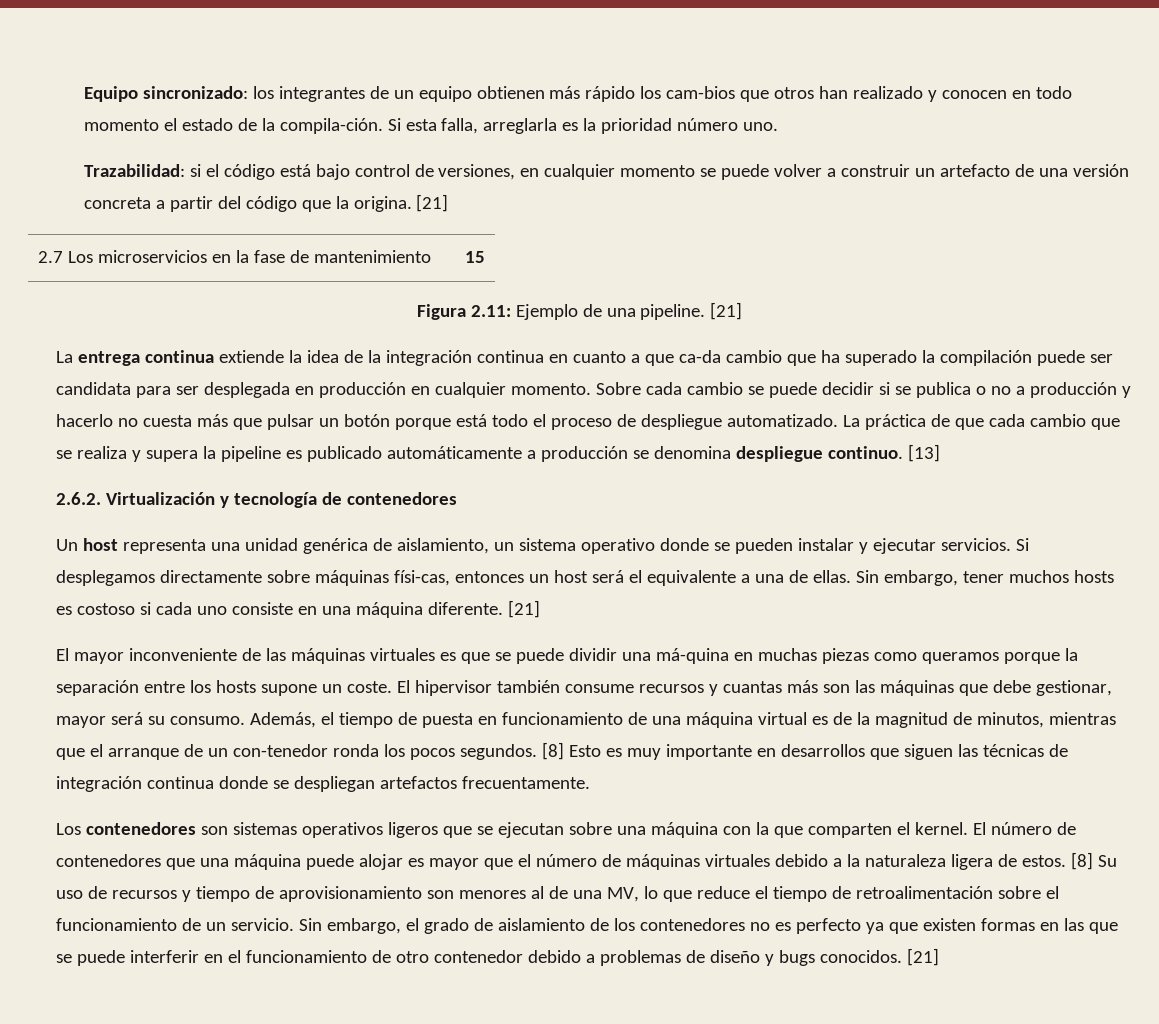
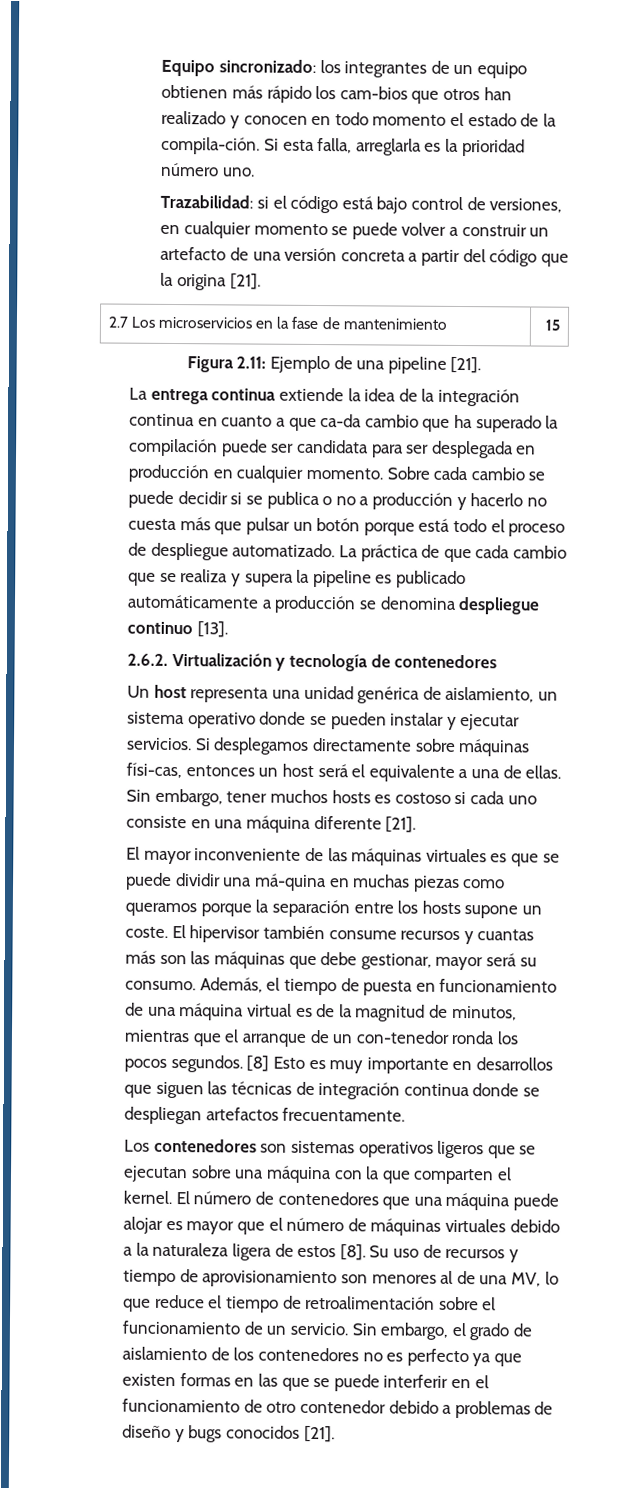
- Trazabilidad: si el código está bajo control de versiones, en cualquier momento se puede volver a construir un artefacto de una versión concreta a partir del código que la origina. [21]
+ Trazabilidad: si el código está bajo control de versiones, en cualquier momento se puede volver a construir un artefacto de una versión concreta a partir del código que la origina [21].
- Figura 2.11: Ejemplo de una pipeline. [21]
+ Figura 2.11: Ejemplo de una pipeline [21].
- La práctica de que cada cambio que se realiza y supera la pipeline es publicado automáticamente a producción se denomina despliegue continuo. [13]
+ La práctica de que cada cambio que se realiza y supera la pipeline es publicado automáticamente a producción se denomina despliegue continuo [13].
- Sin embargo, tener muchos hosts es costoso si cada uno consiste en una máquina diferente. [21]
+ Sin embargo, tener muchos hosts es costoso si cada uno consiste en una máquina diferente [21].
- El número de contenedores que una máquina puede alojar es mayor que el número de máquinas virtuales debido a la naturaleza ligera de estos. [8] Su uso de recursos y tiempo de aprovisionamiento son menores al de una MV, lo que reduce el tiempo de retroalimentación sobre el funcionamiento de un servicio.
+ El número de contenedores que una máquina puede alojar es mayor que el número de máquinas virtuales debido a la naturaleza ligera de estos [8]. Su uso de recursos y tiempo de aprovisionamiento son menores al de una MV, lo que reduce el tiempo de retroalimentación sobre el funcionamiento de un servicio.
- Sin embargo, el grado de aislamiento de los contenedores no es perfecto ya que existen formas en las que se puede interferir en el funcionamiento de otro contenedor debido a problemas de diseño y bugs conocidos. [21]
+ Sin embargo, el grado de aislamiento de los contenedores no es perfecto ya que existen formas en las que se puede interferir en el funcionamiento de otro contenedor debido a problemas de diseño y bugs conocidos [21].

